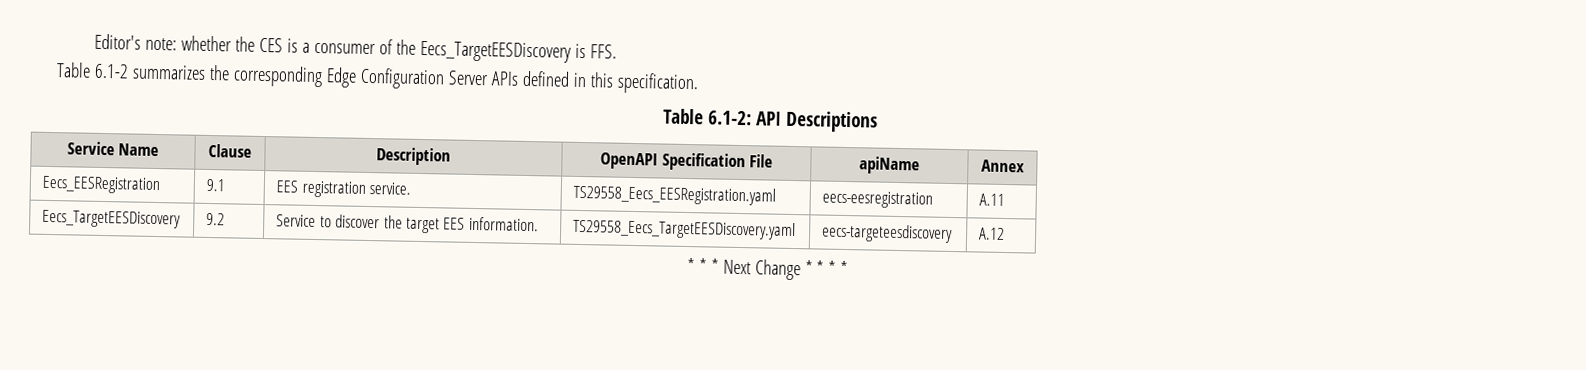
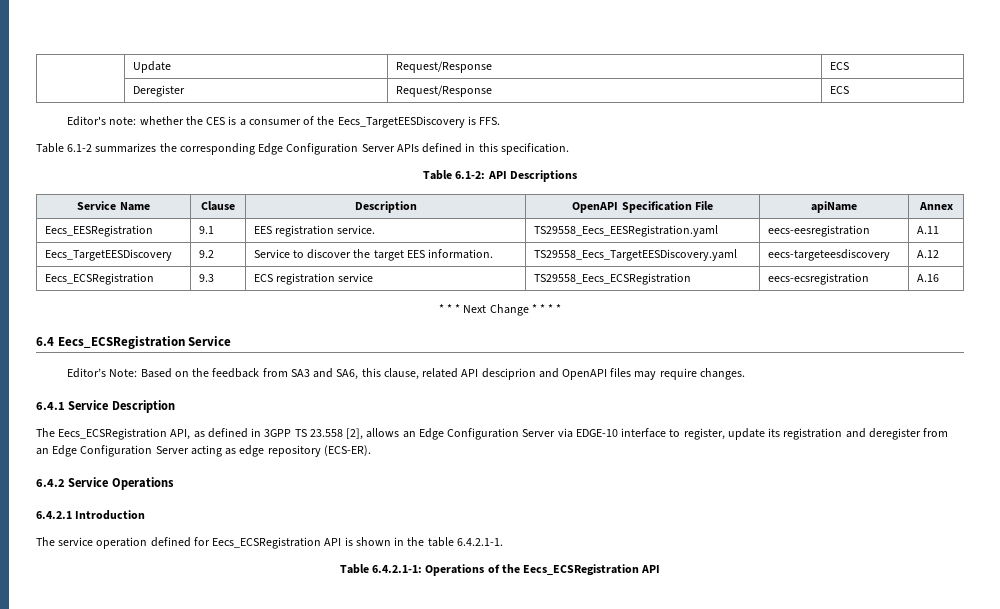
+ | Update | Request/Response | ECS
+ | Deregister | Request/Response | ECS
+ Eecs_ECSRegistration | 9.3 | ECS registration service | TS29558_Eecs_ECSRegistration | eecs-ecsregistration | A.16
+ 6.4 Eecs_ECSRegistration Service
+ Editor’s Note: Based on the feedback from SA3 and SA6, this clause, related API desciprion and OpenAPI files may require changes.
+ 6.4.1 Service Description
+ The Eecs_ECSRegistration API, as defined in 3GPP TS 23.558 [2], allows an Edge Configuration Server via EDGE-10 interface to register, update its registration and deregister from an Edge Configuration Server acting as edge repository (ECS-ER).
+ 6.4.2 Service Operations
+ 6.4.2.1 Introduction
+ The service operation defined for Eecs_ECSRegistration API is shown in the table 6.4.2.1-1.
+ Table 6.4.2.1-1: Operations of the Eecs_ECSRegistration API

